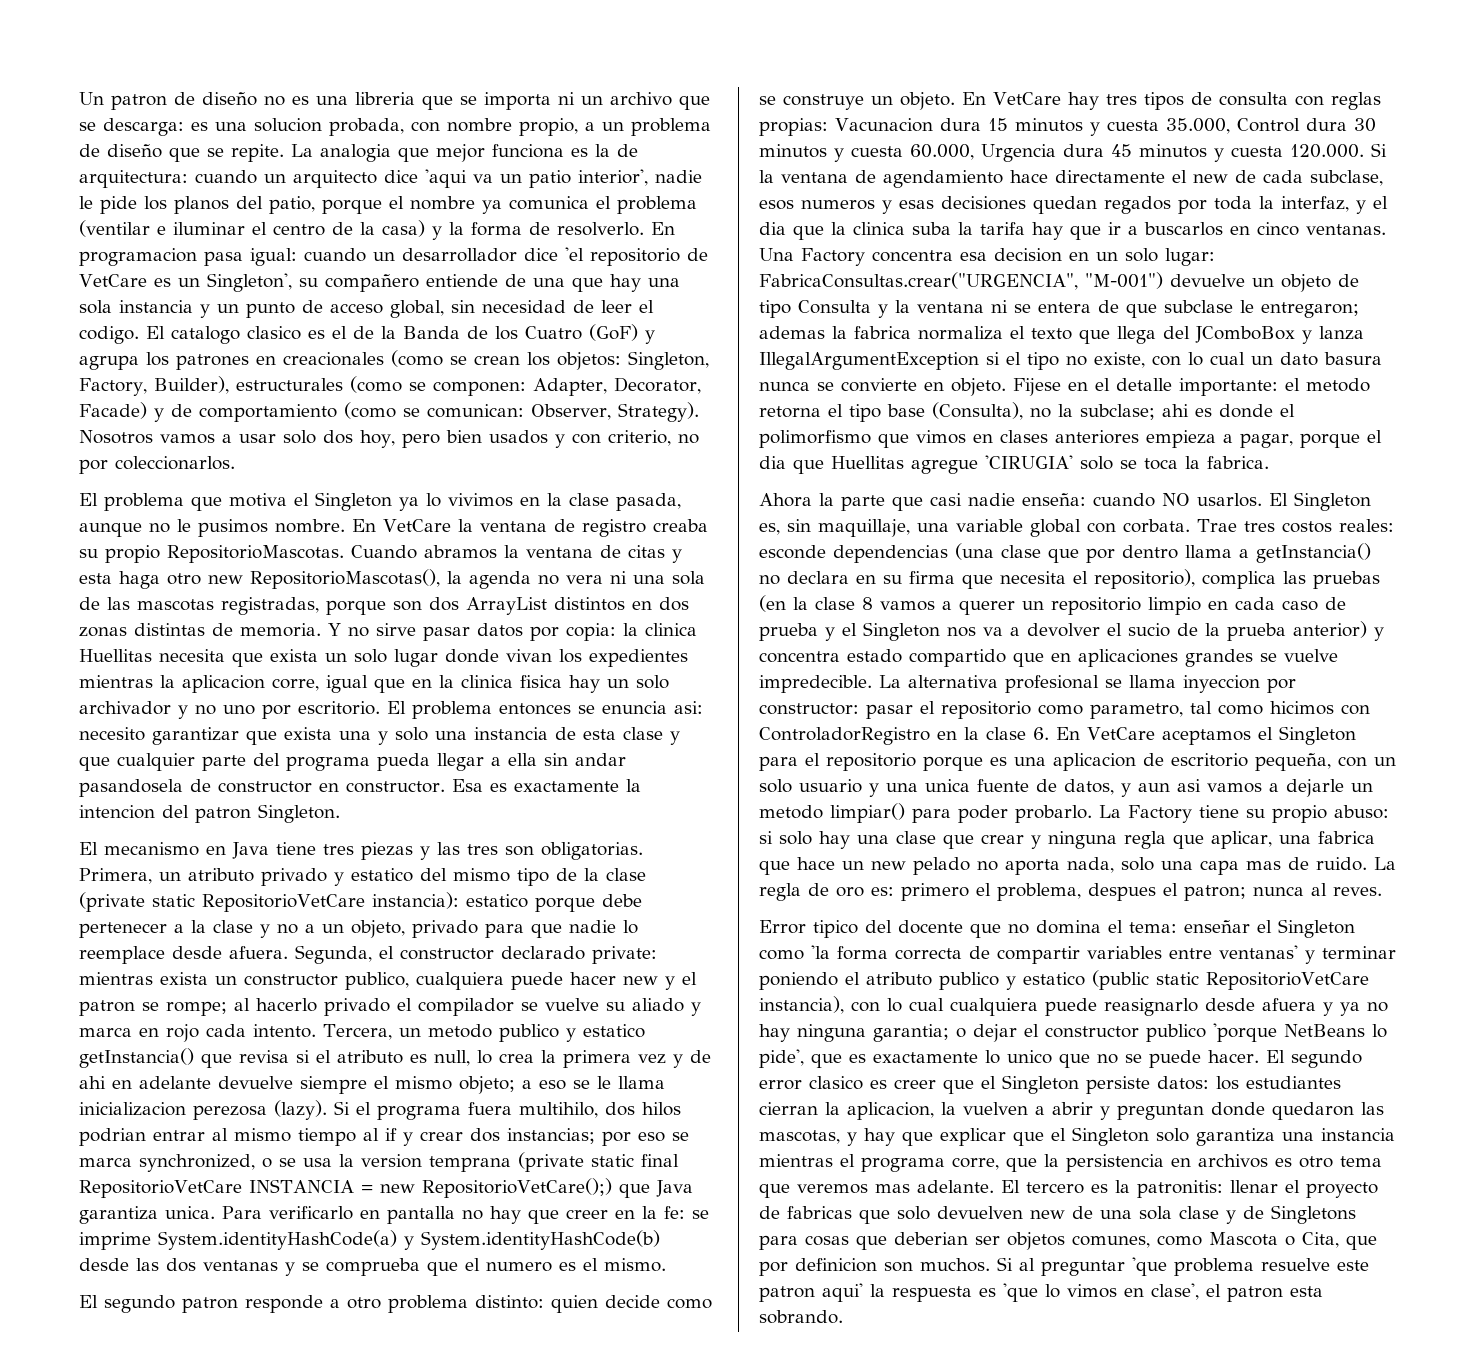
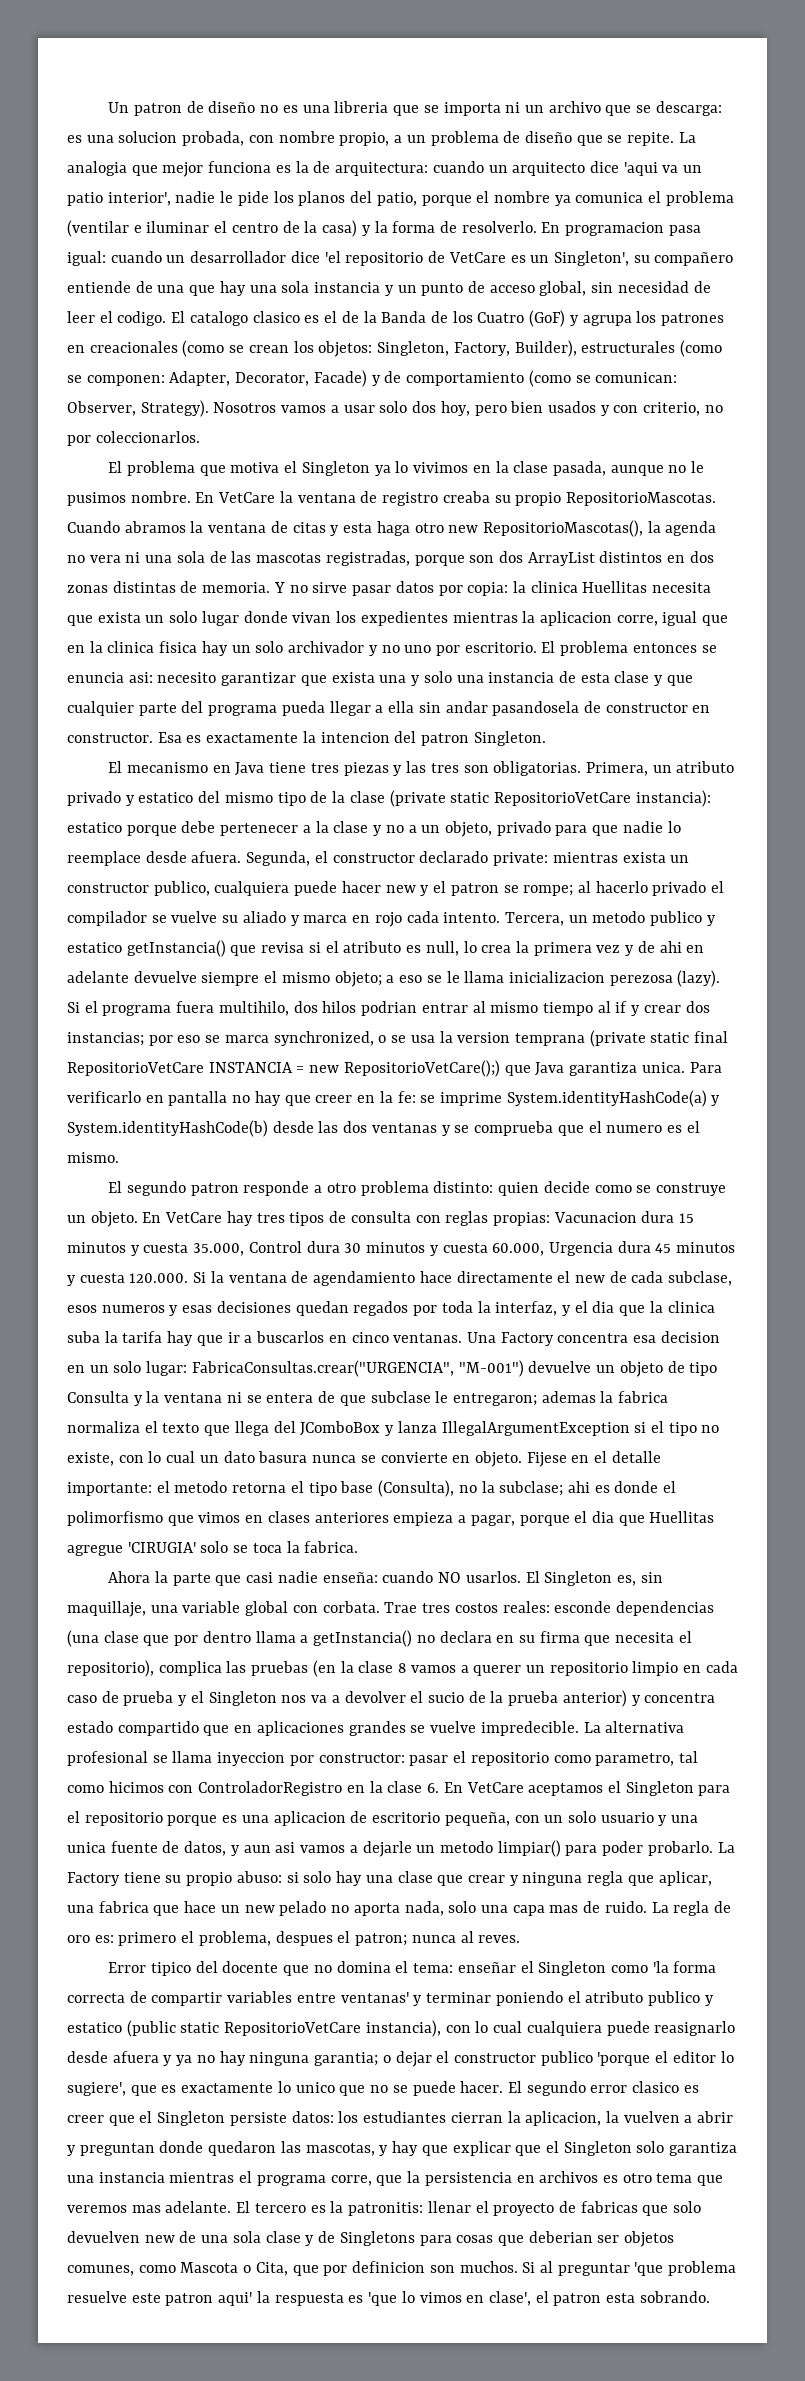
- o dejar el constructor publico 'porque NetBeans lo pide', que es exactamente lo unico que no se puede hacer.
+ o dejar el constructor publico 'porque el editor lo sugiere', que es exactamente lo unico que no se puede hacer.

